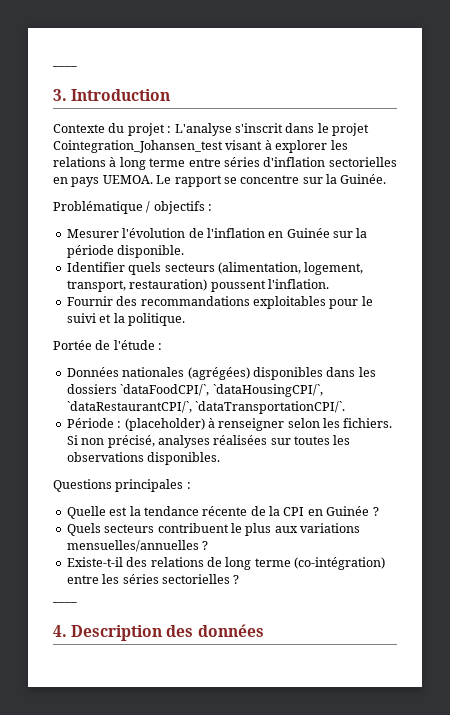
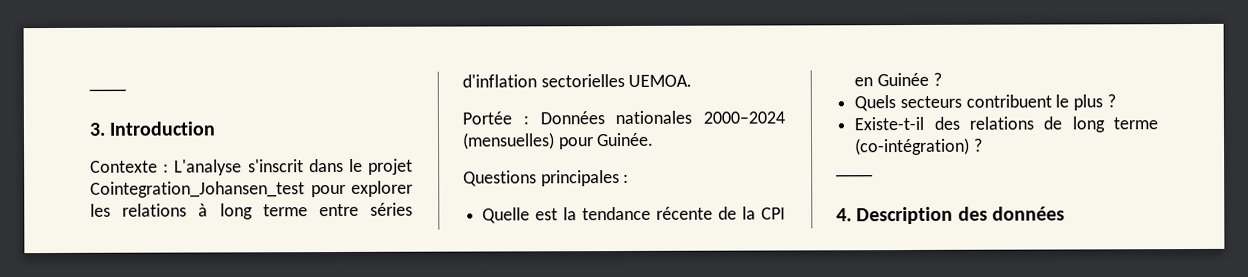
- Contexte du projet : L'analyse s'inscrit dans le projet Cointegration_Johansen_test visant à explorer les relations à long terme entre séries d'inflation sectorielles en pays UEMOA. Le rapport se concentre sur la Guinée.
- Problématique / objectifs :
- Mesurer l'évolution de l'inflation en Guinée sur la période disponible.
- Identifier quels secteurs (alimentation, logement, transport, restauration) poussent l'inflation.
- Fournir des recommandations exploitables pour le suivi et la politique.
+ Contexte : L'analyse s'inscrit dans le projet Cointegration_Johansen_test pour explorer les relations à long terme entre séries d'inflation sectorielles UEMOA.
- Portée de l'étude :
- Données nationales (agrégées) disponibles dans les dossiers `dataFoodCPI/`, `dataHousingCPI/`, `dataRestaurantCPI/`, `dataTransportationCPI/`.
- Période : (placeholder) à renseigner selon les fichiers. Si non précisé, analyses réalisées sur toutes les observations disponibles.
+ Portée : Données nationales 2000–2024 (mensuelles) pour Guinée.
- Quels secteurs contribuent le plus aux variations mensuelles/annuelles ?
+ Quels secteurs contribuent le plus ?
- Existe-t-il des relations de long terme (co-intégration) entre les séries sectorielles ?
+ Existe-t-il des relations de long terme (co-intégration) ?

